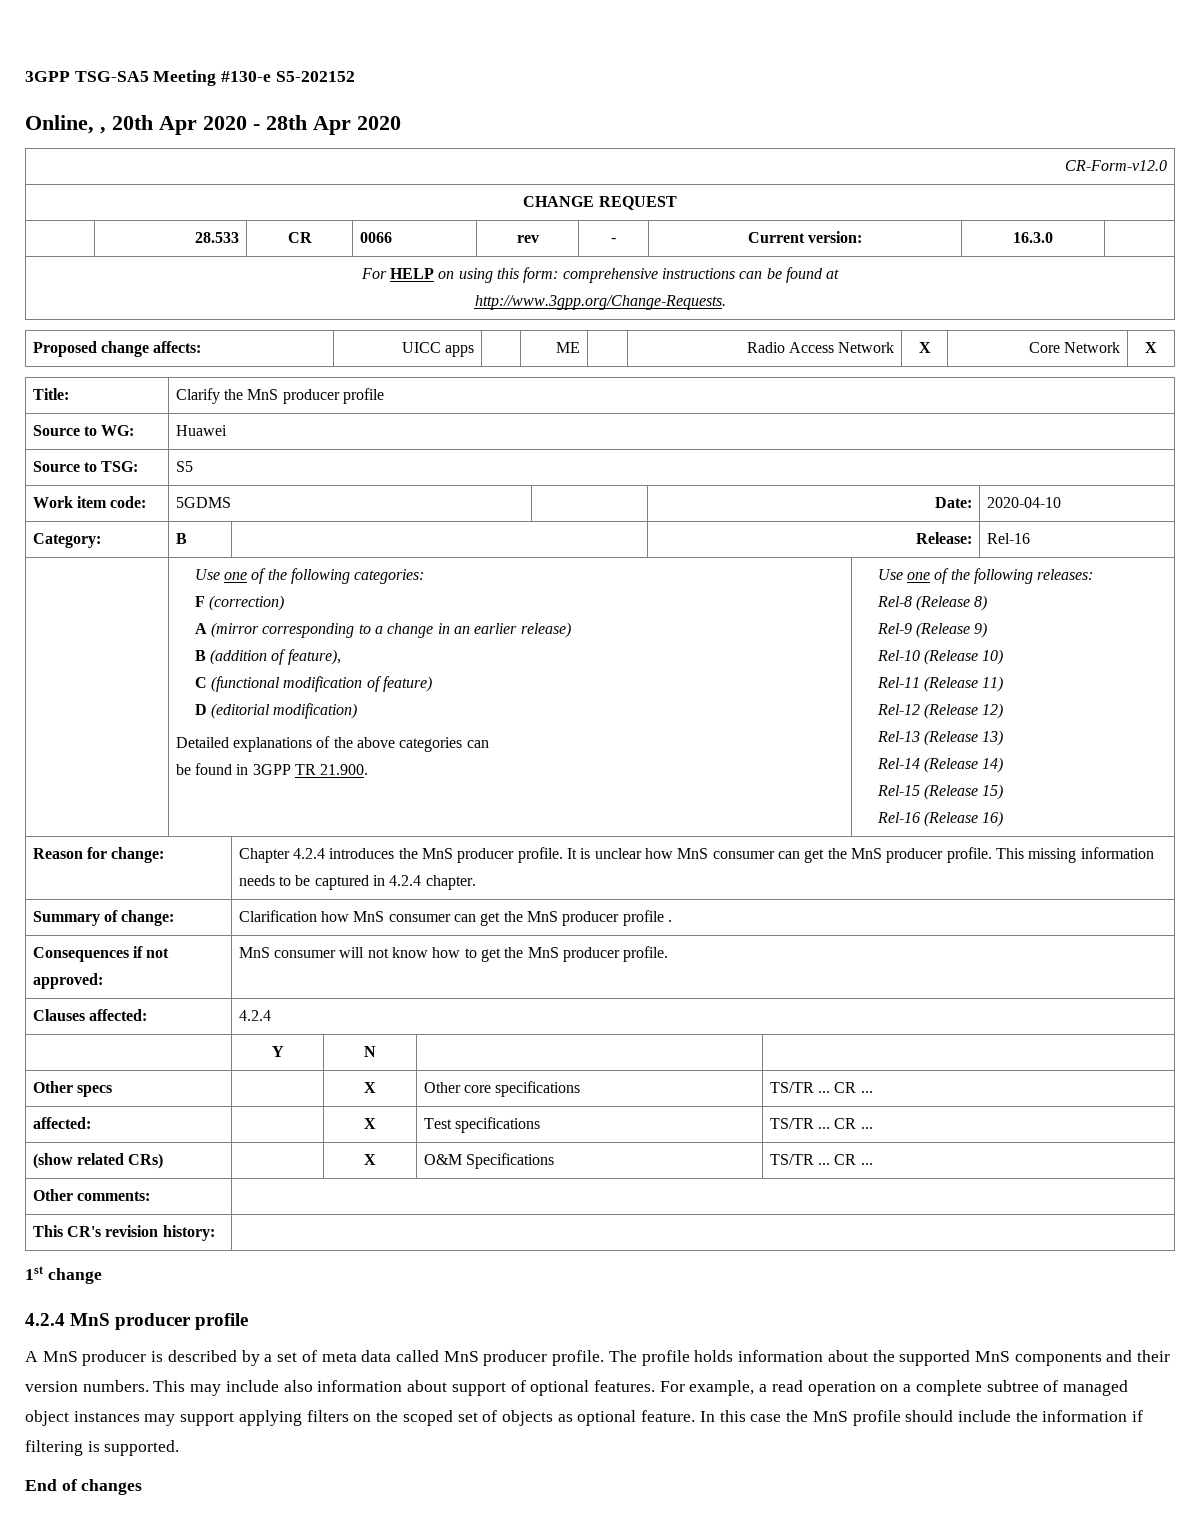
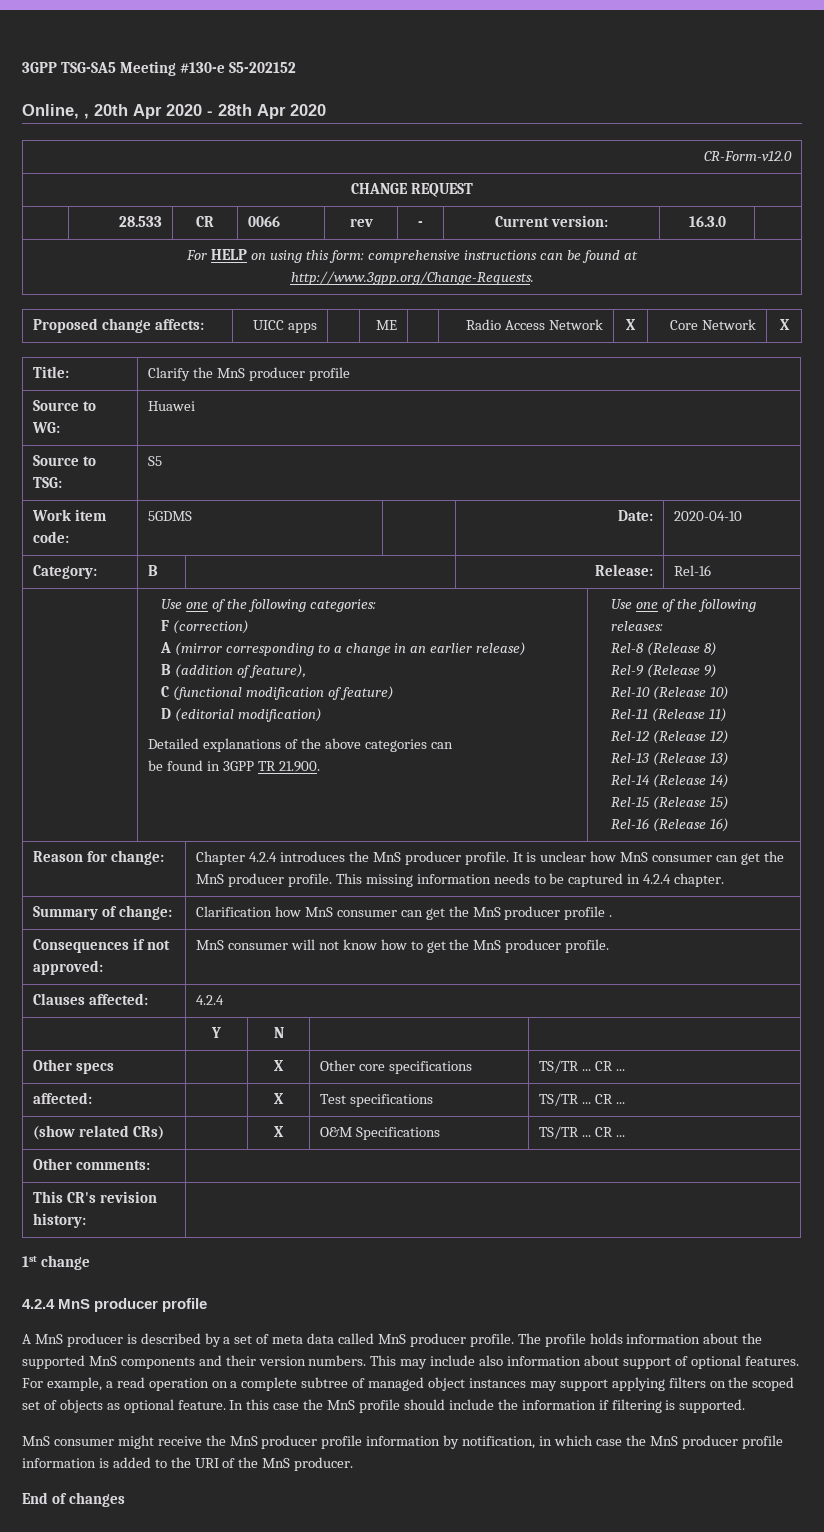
+ MnS consumer might receive the MnS producer profile information by notification, in which case the MnS producer profile information is added to the URI of the MnS producer.

